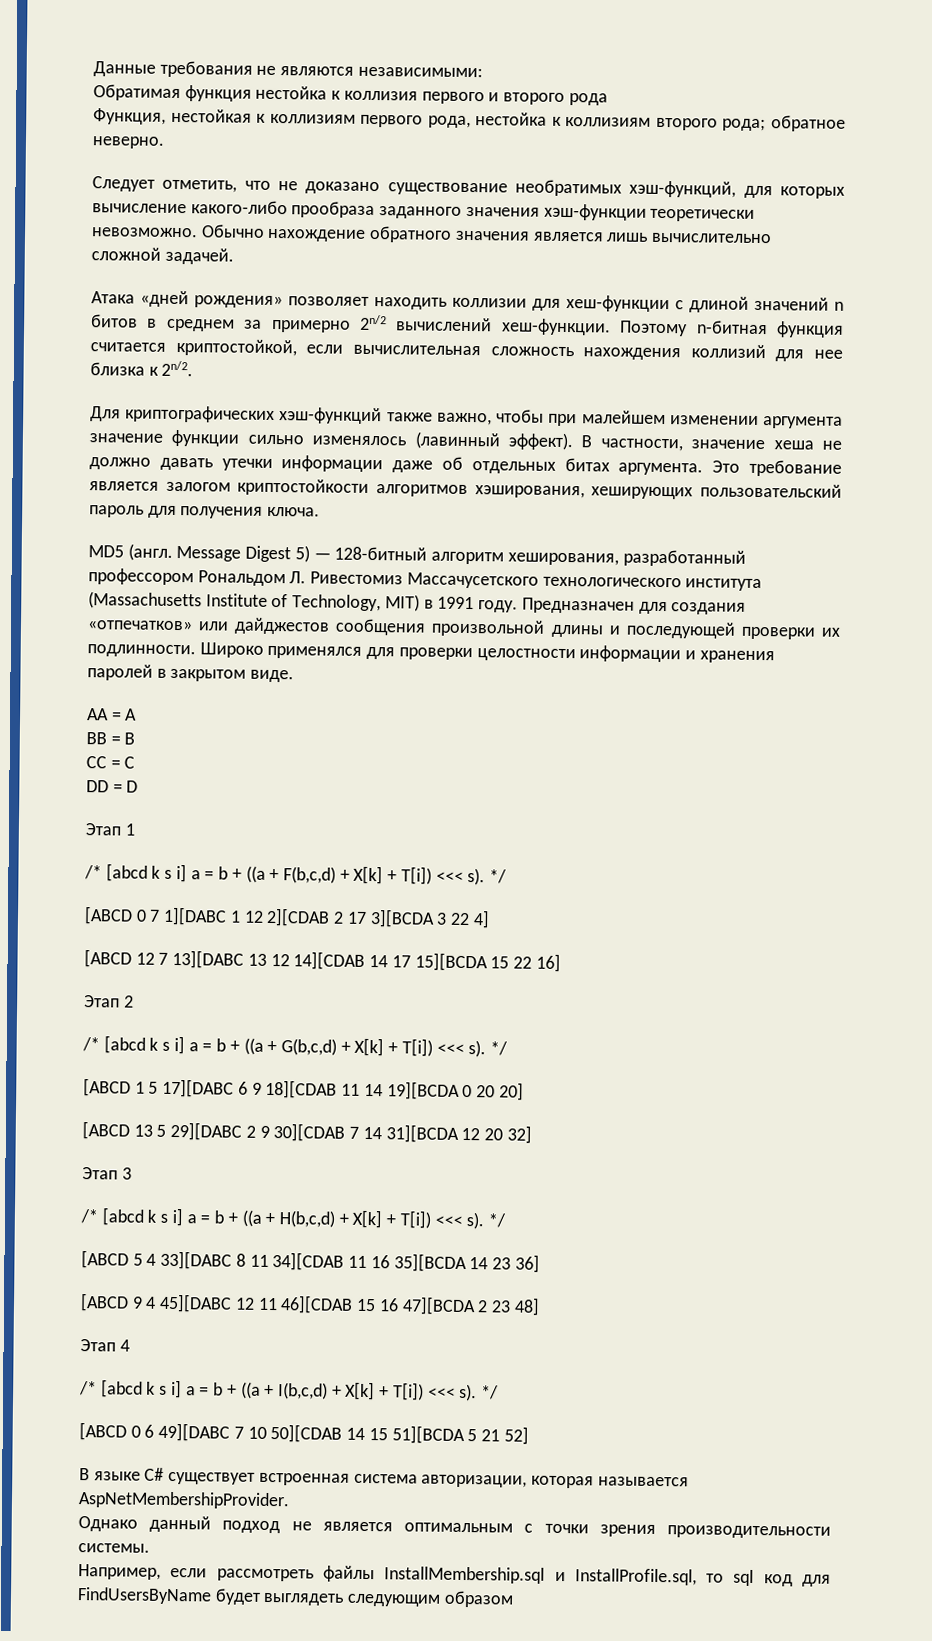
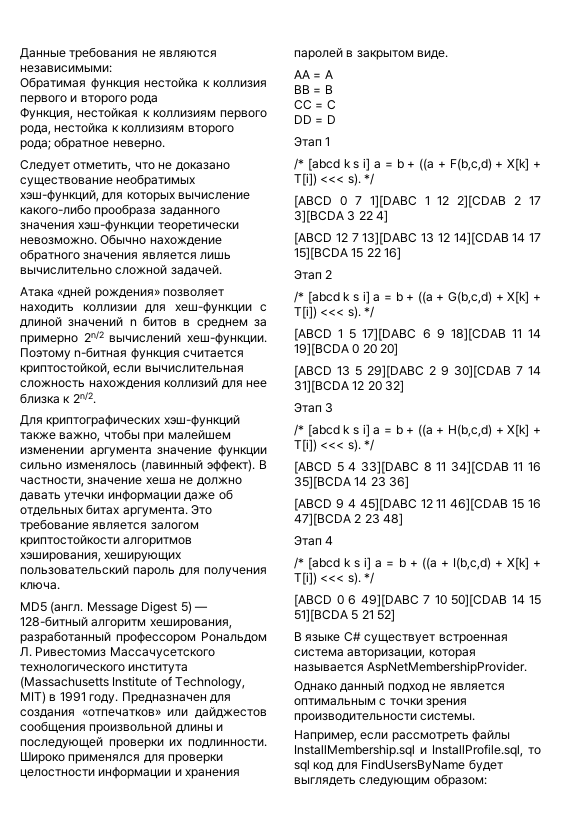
- Например, если рассмотреть файлы InstallMembership.sql и InstallProfile.sql, то sql код для FindUsersByName будет выглядеть следующим образом
+ Например, если рассмотреть файлы InstallMembership.sql и InstallProfile.sql, то sql код для FindUsersByName будет выглядеть следующим образом:

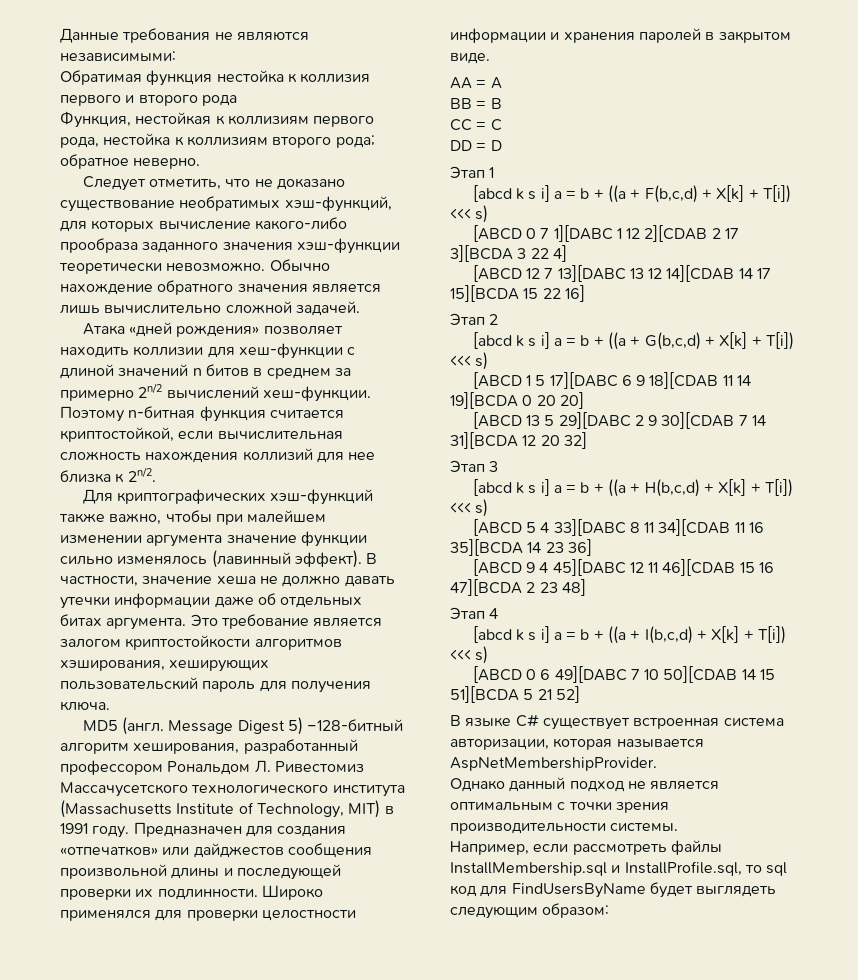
- Message Digest 5) — 128-битный алгоритм хеширования, разработанный профессором Рональдом Л. Ривестомиз Массачусетского технологического института (Massachusetts Institute of Technology, MIT) в 1991 году.
+ Message Digest 5) ‒128-битный алгоритм хеширования, разработанный профессором Рональдом Л. Ривестомиз Массачусетского технологического института (Massachusetts Institute of Technology, MIT) в 1991 году.
- /* [abcd k s i] a = b + ((a + F(b,c,d) + X[k] + T[i]) <<< s). */
+ [abcd k s i] a = b + ((a + F(b,c,d) + X[k] + T[i]) <<< s)
- /* [abcd k s i] a = b + ((a + G(b,c,d) + X[k] + T[i]) <<< s). */
+ [abcd k s i] a = b + ((a + G(b,c,d) + X[k] + T[i]) <<< s)
- /* [abcd k s i] a = b + ((a + H(b,c,d) + X[k] + T[i]) <<< s). */
+ [abcd k s i] a = b + ((a + H(b,c,d) + X[k] + T[i]) <<< s)
- /* [abcd k s i] a = b + ((a + I(b,c,d) + X[k] + T[i]) <<< s). */
+ [abcd k s i] a = b + ((a + I(b,c,d) + X[k] + T[i]) <<< s)

